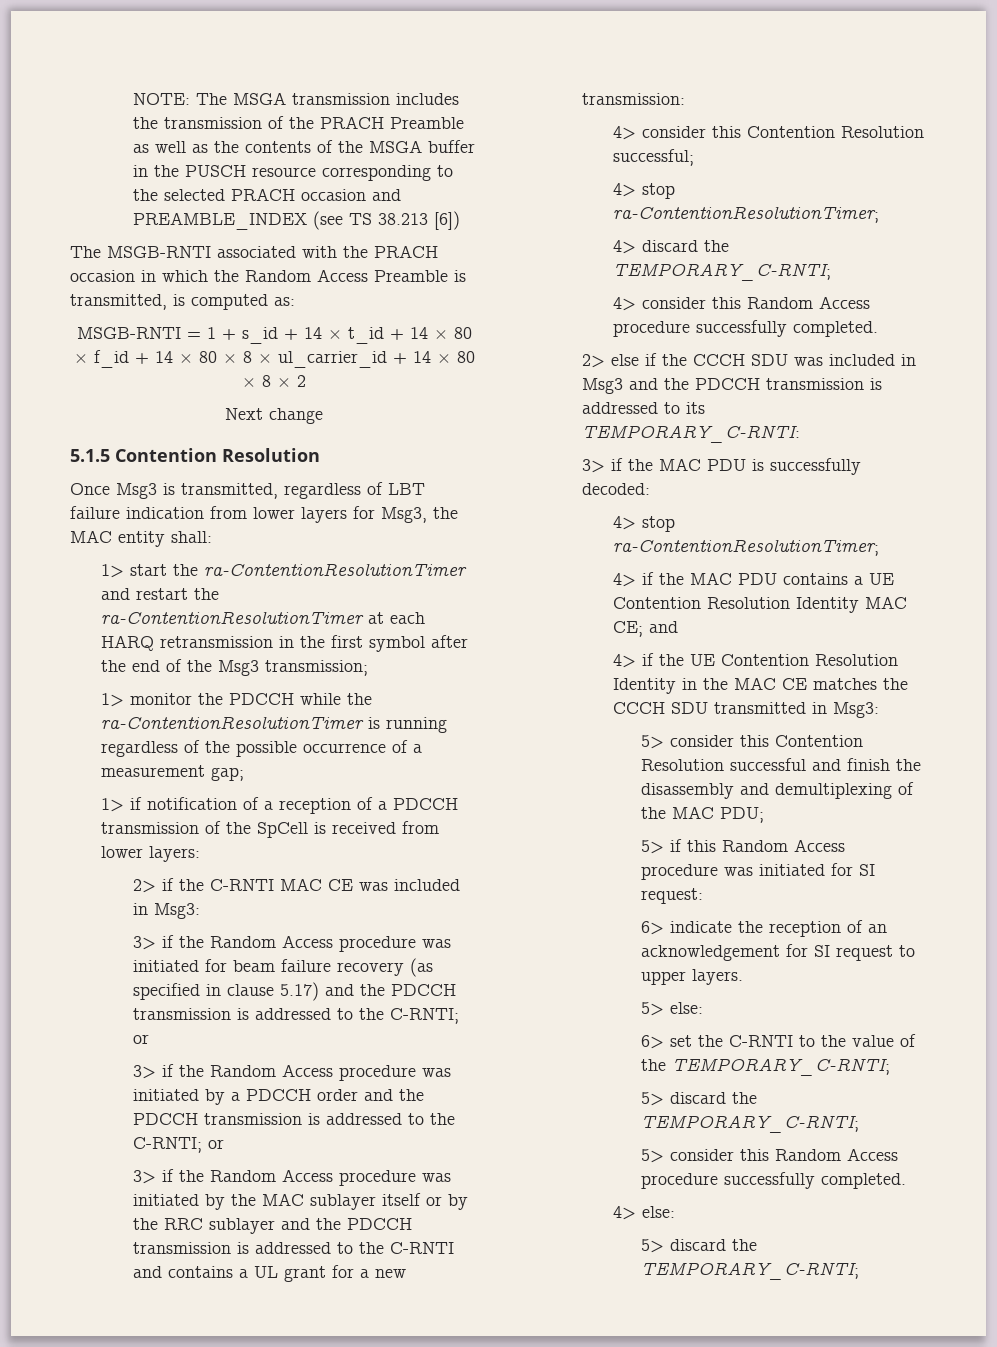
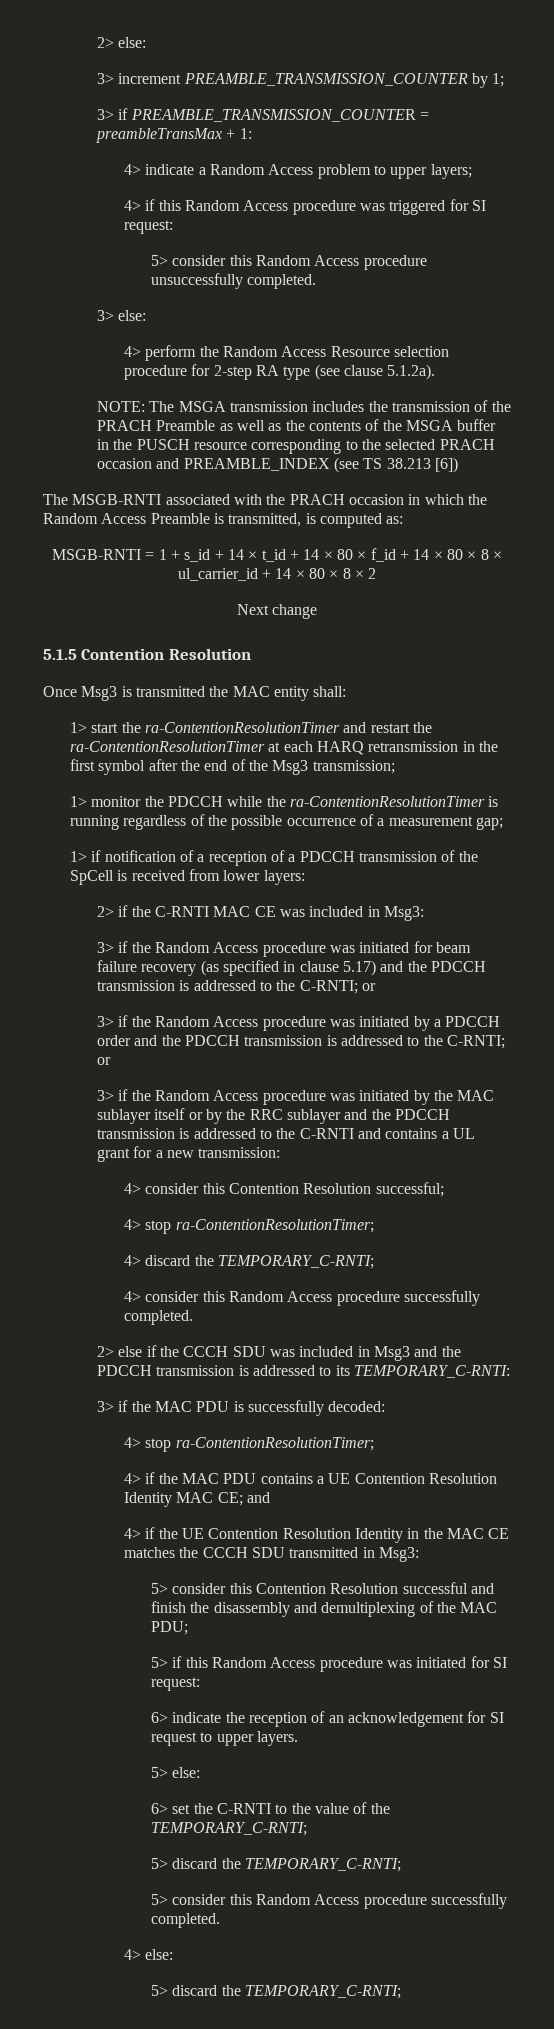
+ 2> else:
+ 3> increment PREAMBLE_TRANSMISSION_COUNTER by 1;
+ 3> if PREAMBLE_TRANSMISSION_COUNTER = preambleTransMax + 1:
+ 4> indicate a Random Access problem to upper layers;
+ 4> if this Random Access procedure was triggered for SI request:
+ 5> consider this Random Access procedure unsuccessfully completed.
+ 3> else:
+ 4> perform the Random Access Resource selection procedure for 2-step RA type (see clause 5.1.2a).
- Once Msg3 is transmitted, regardless of LBT failure indication from lower layers for Msg3, the MAC entity shall:
+ Once Msg3 is transmitted the MAC entity shall:

